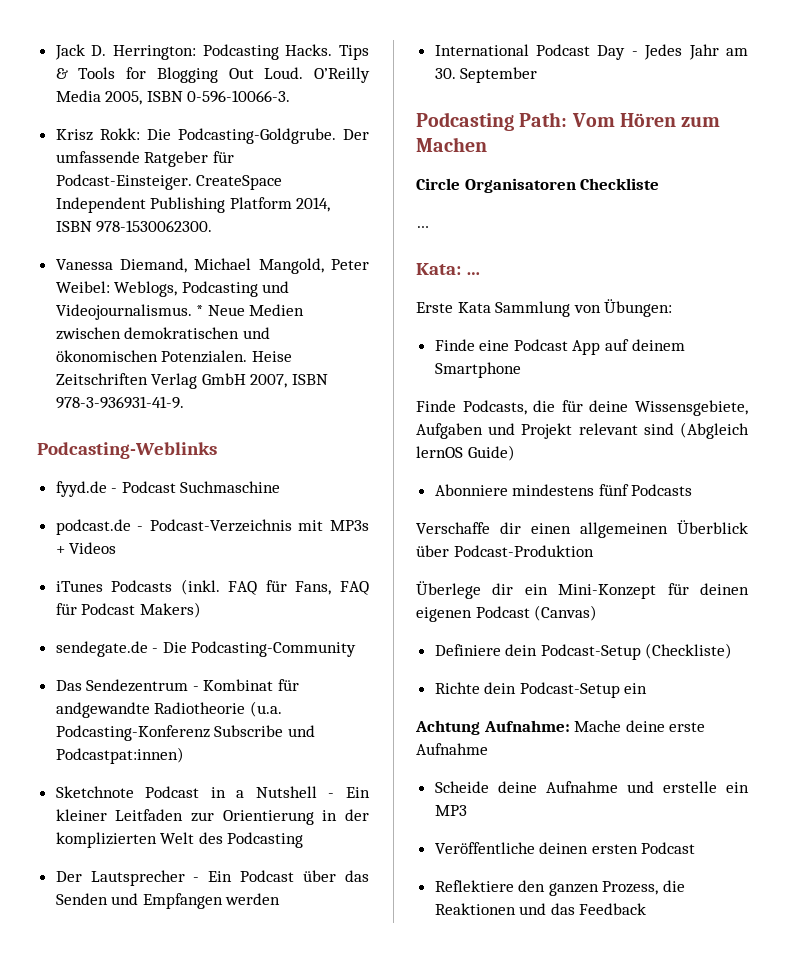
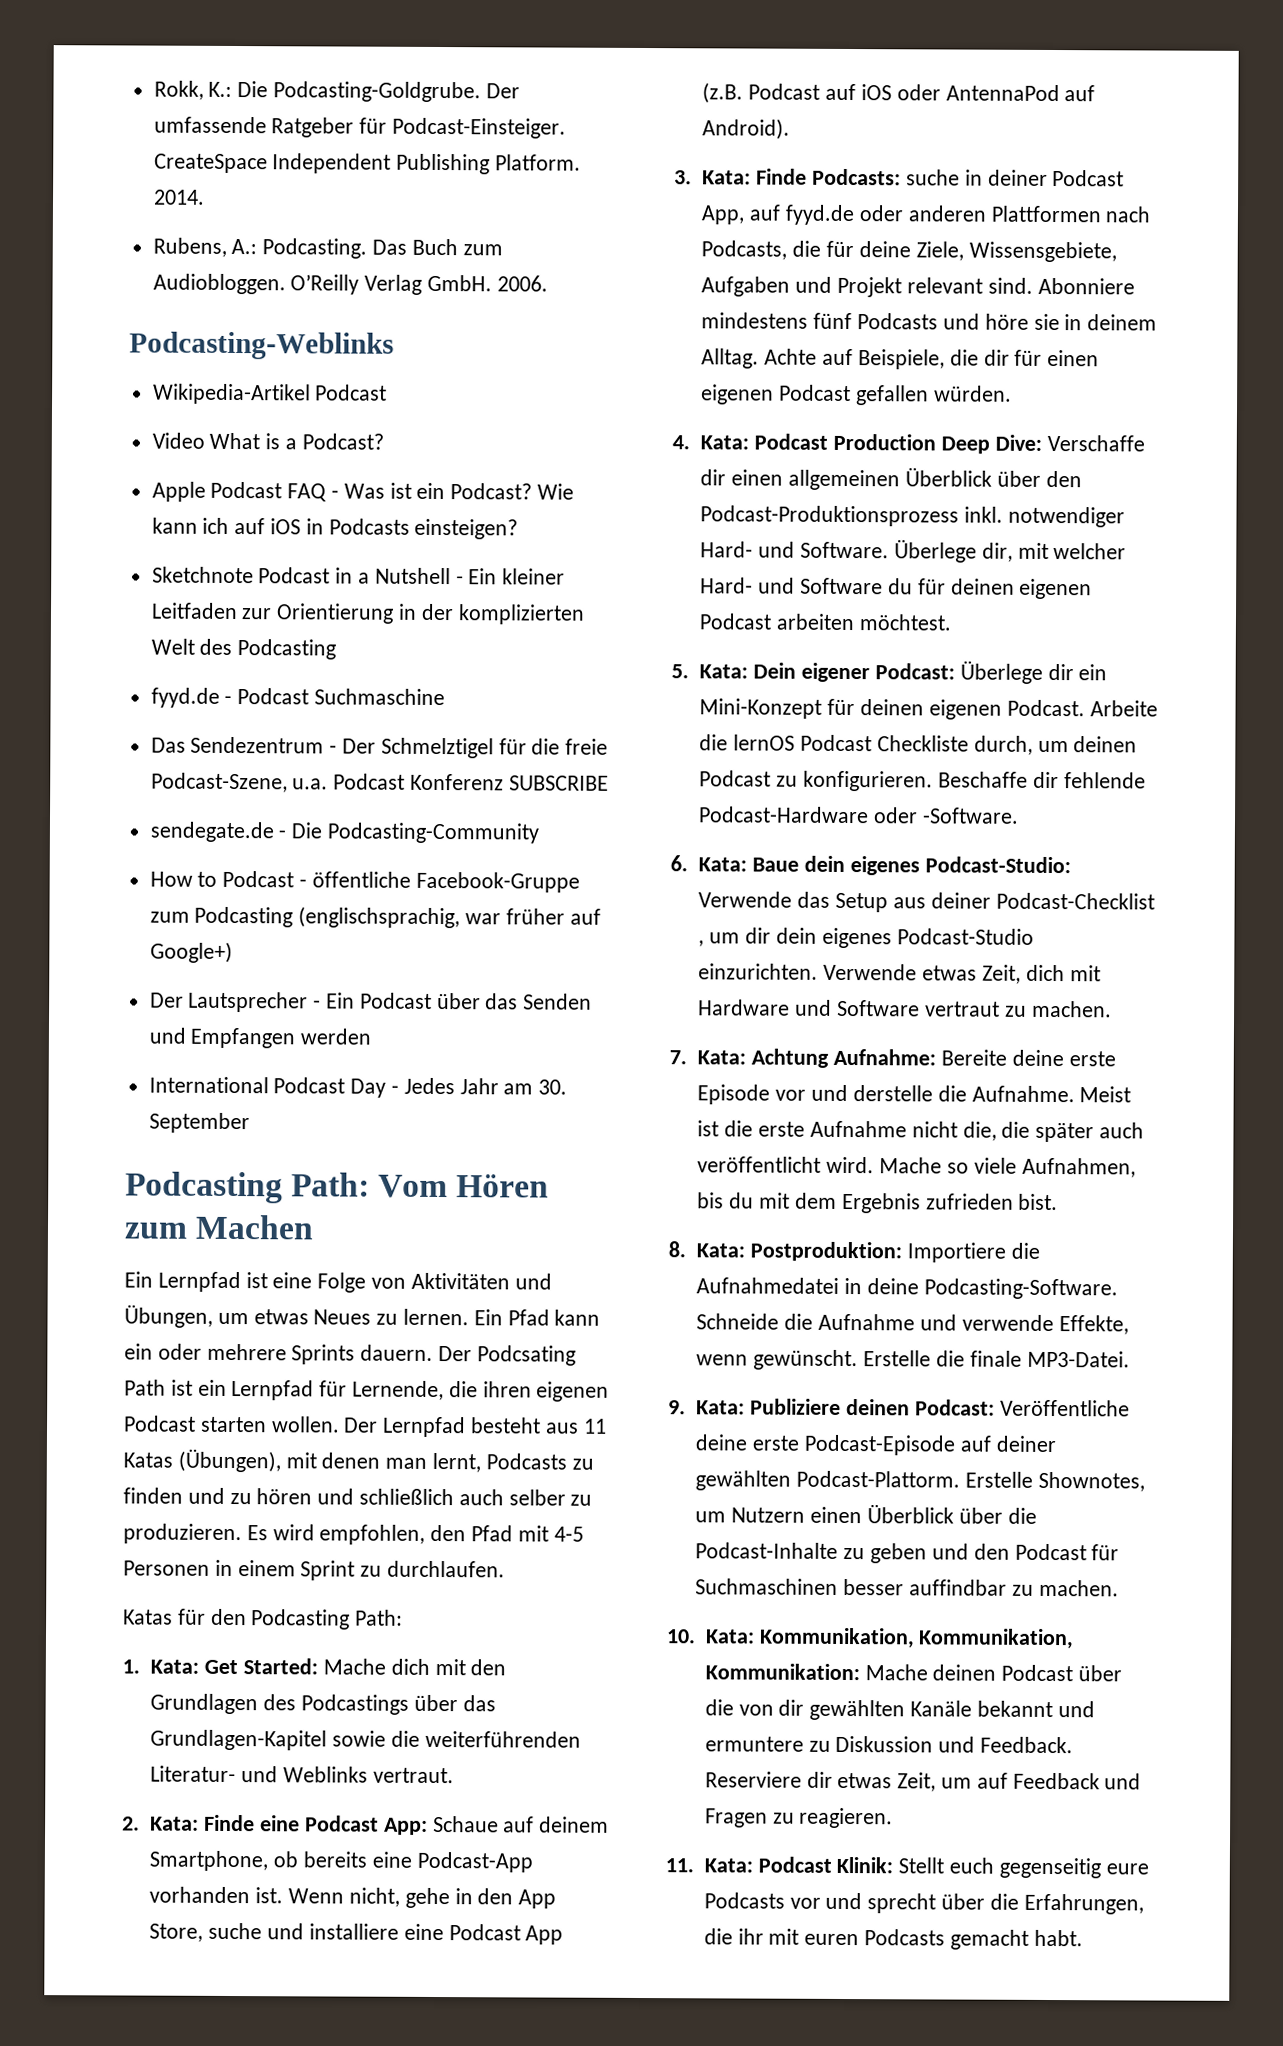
- Jack D. Herrington: Podcasting Hacks. Tips & Tools for Blogging Out Loud. O’Reilly Media 2005, ISBN 0-596-10066-3.
- Krisz Rokk: Die Podcasting-Goldgrube.
+ Rokk, K.: Die Podcasting-Goldgrube.
- CreateSpace Independent Publishing Platform 2014, ISBN 978-1530062300.
- Vanessa Diemand, Michael Mangold, Peter Weibel: Weblogs, Podcasting und Videojournalismus. * Neue Medien zwischen demokratischen und ökonomischen Potenzialen. Heise Zeitschriften Verlag GmbH 2007, ISBN 978-3-936931-41-9.
+ CreateSpace Independent Publishing Platform. 2014.
+ Rubens, A.: Podcasting. Das Buch zum Audiobloggen. O’Reilly Verlag GmbH. 2006.
  Podcasting-Weblinks
- fyyd.de - Podcast Suchmaschine
- podcast.de - Podcast-Verzeichnis mit MP3s + Videos
- iTunes Podcasts (inkl. FAQ für Fans, FAQ für Podcast Makers)
- sendegate.de - Die Podcasting-Community
- Das Sendezentrum - Kombinat für andgewandte Radiotheorie (u.a. Podcasting-Konferenz Subscribe und Podcastpat:innen)
+ Wikipedia-Artikel Podcast
+ Video What is a Podcast?
+ Apple Podcast FAQ - Was ist ein Podcast? Wie kann ich auf iOS in Podcasts einsteigen?
+ fyyd.de - Podcast Suchmaschine
+ Das Sendezentrum - Der Schmelztigel für die freie Podcast-Szene, u.a. Podcast Konferenz SUBSCRIBE
+ sendegate.de - Die Podcasting-Community
+ How to Podcast - öffentliche Facebook-Gruppe zum Podcasting (englischsprachig, war früher auf Google+)
- Circle Organisatoren Checkliste
- …
- Kata: …
- Erste Kata Sammlung von Übungen:
- Finde eine Podcast App auf deinem Smartphone
- Finde Podcasts, die für deine Wissensgebiete, Aufgaben und Projekt relevant sind (Abgleich lernOS Guide)
- Abonniere mindestens fünf Podcasts
- Verschaffe dir einen allgemeinen Überblick über Podcast-Produktion
- Überlege dir ein Mini-Konzept für deinen eigenen Podcast (Canvas)
- Definiere dein Podcast-Setup (Checkliste)
- Richte dein Podcast-Setup ein
- Achtung Aufnahme: Mache deine erste Aufnahme
- Scheide deine Aufnahme und erstelle ein MP3
- Veröffentliche deinen ersten Podcast
- Reflektiere den ganzen Prozess, die Reaktionen und das Feedback
+ Ein Lernpfad ist eine Folge von Aktivitäten und Übungen, um etwas Neues zu lernen. Ein Pfad kann ein oder mehrere Sprints dauern. Der Podcsating Path ist ein Lernpfad für Lernende, die ihren eigenen Podcast starten wollen. Der Lernpfad besteht aus 11 Katas (Übungen), mit denen man lernt, Podcasts zu finden und zu hören und schließlich auch selber zu produzieren. Es wird empfohlen, den Pfad mit 4-5 Personen in einem Sprint zu durchlaufen.
+ Katas für den Podcasting Path:
+ 1. Kata: Get Started: Mache dich mit den Grundlagen des Podcastings über das Grundlagen-Kapitel sowie die weiterführenden Literatur- und Weblinks vertraut.
+ 2. Kata: Finde eine Podcast App: Schaue auf deinem Smartphone, ob bereits eine Podcast-App vorhanden ist. Wenn nicht, gehe in den App Store, suche und installiere eine Podcast App (z.B. Podcast auf iOS oder AntennaPod auf Android).
+ 3. Kata: Finde Podcasts: suche in deiner Podcast App, auf fyyd.de oder anderen Plattformen nach Podcasts, die für deine Ziele, Wissensgebiete, Aufgaben und Projekt relevant sind. Abonniere mindestens fünf Podcasts und höre sie in deinem Alltag. Achte auf Beispiele, die dir für einen eigenen Podcast gefallen würden.
+ 4. Kata: Podcast Production Deep Dive: Verschaffe dir einen allgemeinen Überblick über den Podcast-Produktionsprozess inkl. notwendiger Hard- und Software. Überlege dir, mit welcher Hard- und Software du für deinen eigenen Podcast arbeiten möchtest.
+ 5. Kata: Dein eigener Podcast: Überlege dir ein Mini-Konzept für deinen eigenen Podcast. Arbeite die lernOS Podcast Checkliste durch, um deinen Podcast zu konfigurieren. Beschaffe dir fehlende Podcast-Hardware oder -Software.
+ 6. Kata: Baue dein eigenes Podcast-Studio: Verwende das Setup aus deiner Podcast-Checklist , um dir dein eigenes Podcast-Studio einzurichten. Verwende etwas Zeit, dich mit Hardware und Software vertraut zu machen.
+ 7. Kata: Achtung Aufnahme: Bereite deine erste Episode vor und derstelle die Aufnahme. Meist ist die erste Aufnahme nicht die, die später auch veröffentlicht wird. Mache so viele Aufnahmen, bis du mit dem Ergebnis zufrieden bist.
+ 8. Kata: Postproduktion: Importiere die Aufnahmedatei in deine Podcasting-Software. Schneide die Aufnahme und verwende Effekte, wenn gewünscht. Erstelle die finale MP3-Datei.
+ 9. Kata: Publiziere deinen Podcast: Veröffentliche deine erste Podcast-Episode auf deiner gewählten Podcast-Plattorm. Erstelle Shownotes, um Nutzern einen Überblick über die Podcast-Inhalte zu geben und den Podcast für Suchmaschinen besser auffindbar zu machen.
+ 10. Kata: Kommunikation, Kommunikation, Kommunikation: Mache deinen Podcast über die von dir gewählten Kanäle bekannt und ermuntere zu Diskussion und Feedback. Reserviere dir etwas Zeit, um auf Feedback und Fragen zu reagieren.
+ 11. Kata: Podcast Klinik: Stellt euch gegenseitig eure Podcasts vor und sprecht über die Erfahrungen, die ihr mit euren Podcasts gemacht habt.

